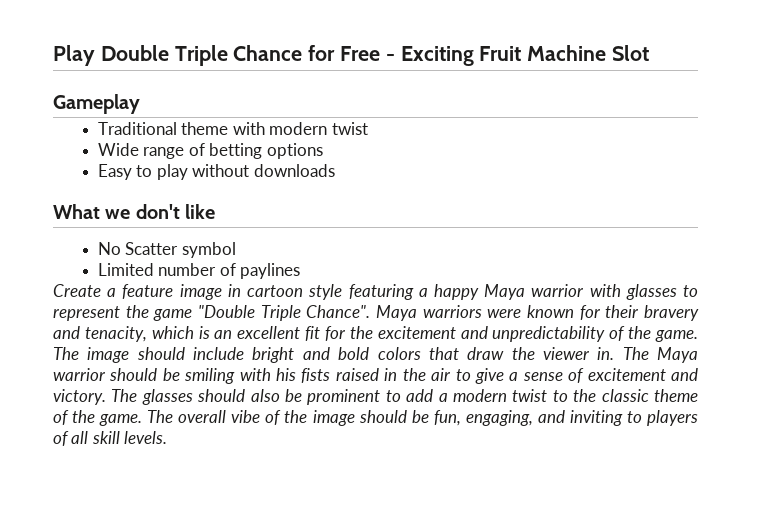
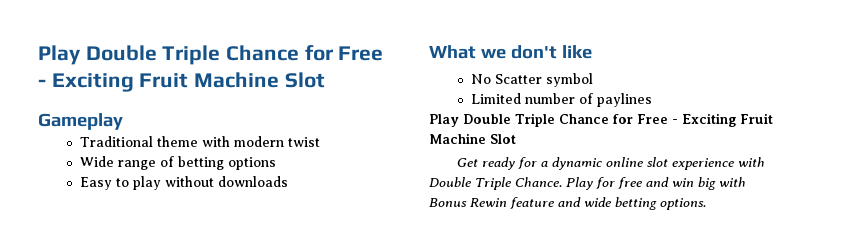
  Limited number of paylines
- Create a feature image in cartoon style featuring a happy Maya warrior with glasses to represent the game "Double Triple Chance". Maya warriors were known for their bravery and tenacity, which is an excellent fit for the excitement and unpredictability of the game. The image should include bright and bold colors that draw the viewer in. The Maya warrior should be smiling with his fists raised in the air to give a sense of excitement and victory. The glasses should also be prominent to add a modern twist to the classic theme of the game. The overall vibe of the image should be fun, engaging, and inviting to players of all skill levels.
+ Play Double Triple Chance for Free - Exciting Fruit Machine Slot
+ Get ready for a dynamic online slot experience with Double Triple Chance. Play for free and win big with Bonus Rewin feature and wide betting options.

